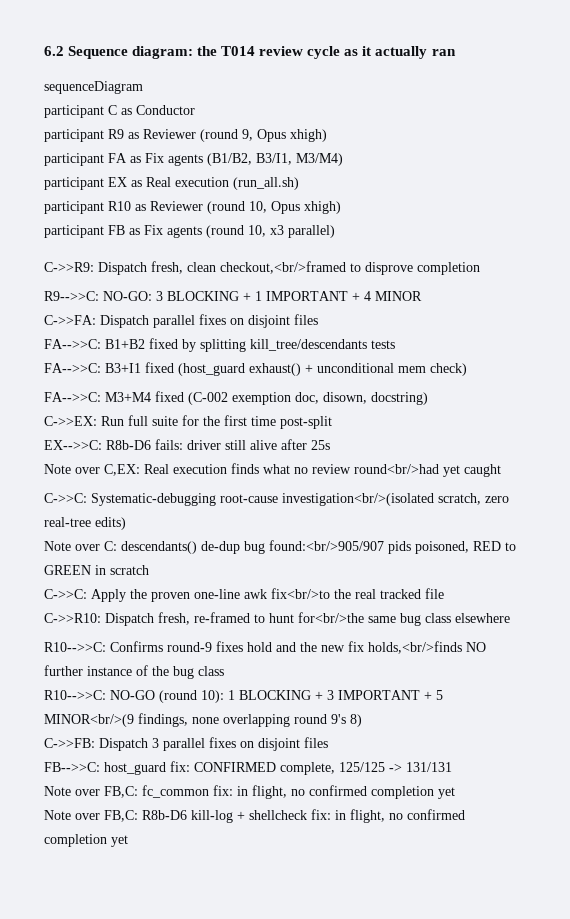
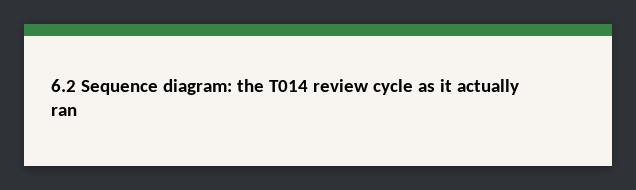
- sequenceDiagram
- participant C as Conductor
- participant R9 as Reviewer (round 9, Opus xhigh)
- participant FA as Fix agents (B1/B2, B3/I1, M3/M4)
- participant EX as Real execution (run_all.sh)
- participant R10 as Reviewer (round 10, Opus xhigh)
- participant FB as Fix agents (round 10, x3 parallel)
- C->>R9: Dispatch fresh, clean checkout,<br/>framed to disprove completion
- R9-->>C: NO-GO: 3 BLOCKING + 1 IMPORTANT + 4 MINOR
- C->>FA: Dispatch parallel fixes on disjoint files
- FA-->>C: B1+B2 fixed by splitting kill_tree/descendants tests
- FA-->>C: B3+I1 fixed (host_guard exhaust() + unconditional mem check)
- FA-->>C: M3+M4 fixed (C-002 exemption doc, disown, docstring)
- C->>EX: Run full suite for the first time post-split
- EX-->>C: R8b-D6 fails: driver still alive after 25s
- Note over C,EX: Real execution finds what no review round<br/>had yet caught
- C->>C: Systematic-debugging root-cause investigation<br/>(isolated scratch, zero real-tree edits)
- Note over C: descendants() de-dup bug found:<br/>905/907 pids poisoned, RED to GREEN in scratch
- C->>C: Apply the proven one-line awk fix<br/>to the real tracked file
- C->>R10: Dispatch fresh, re-framed to hunt for<br/>the same bug class elsewhere
- R10-->>C: Confirms round-9 fixes hold and the new fix holds,<br/>finds NO further instance of the bug class
- R10-->>C: NO-GO (round 10): 1 BLOCKING + 3 IMPORTANT + 5 MINOR<br/>(9 findings, none overlapping round 9's 8)
- C->>FB: Dispatch 3 parallel fixes on disjoint files
- FB-->>C: host_guard fix: CONFIRMED complete, 125/125 -> 131/131
- Note over FB,C: fc_common fix: in flight, no confirmed completion yet
- Note over FB,C: R8b-D6 kill-log + shellcheck fix: in flight, no confirmed completion yet

